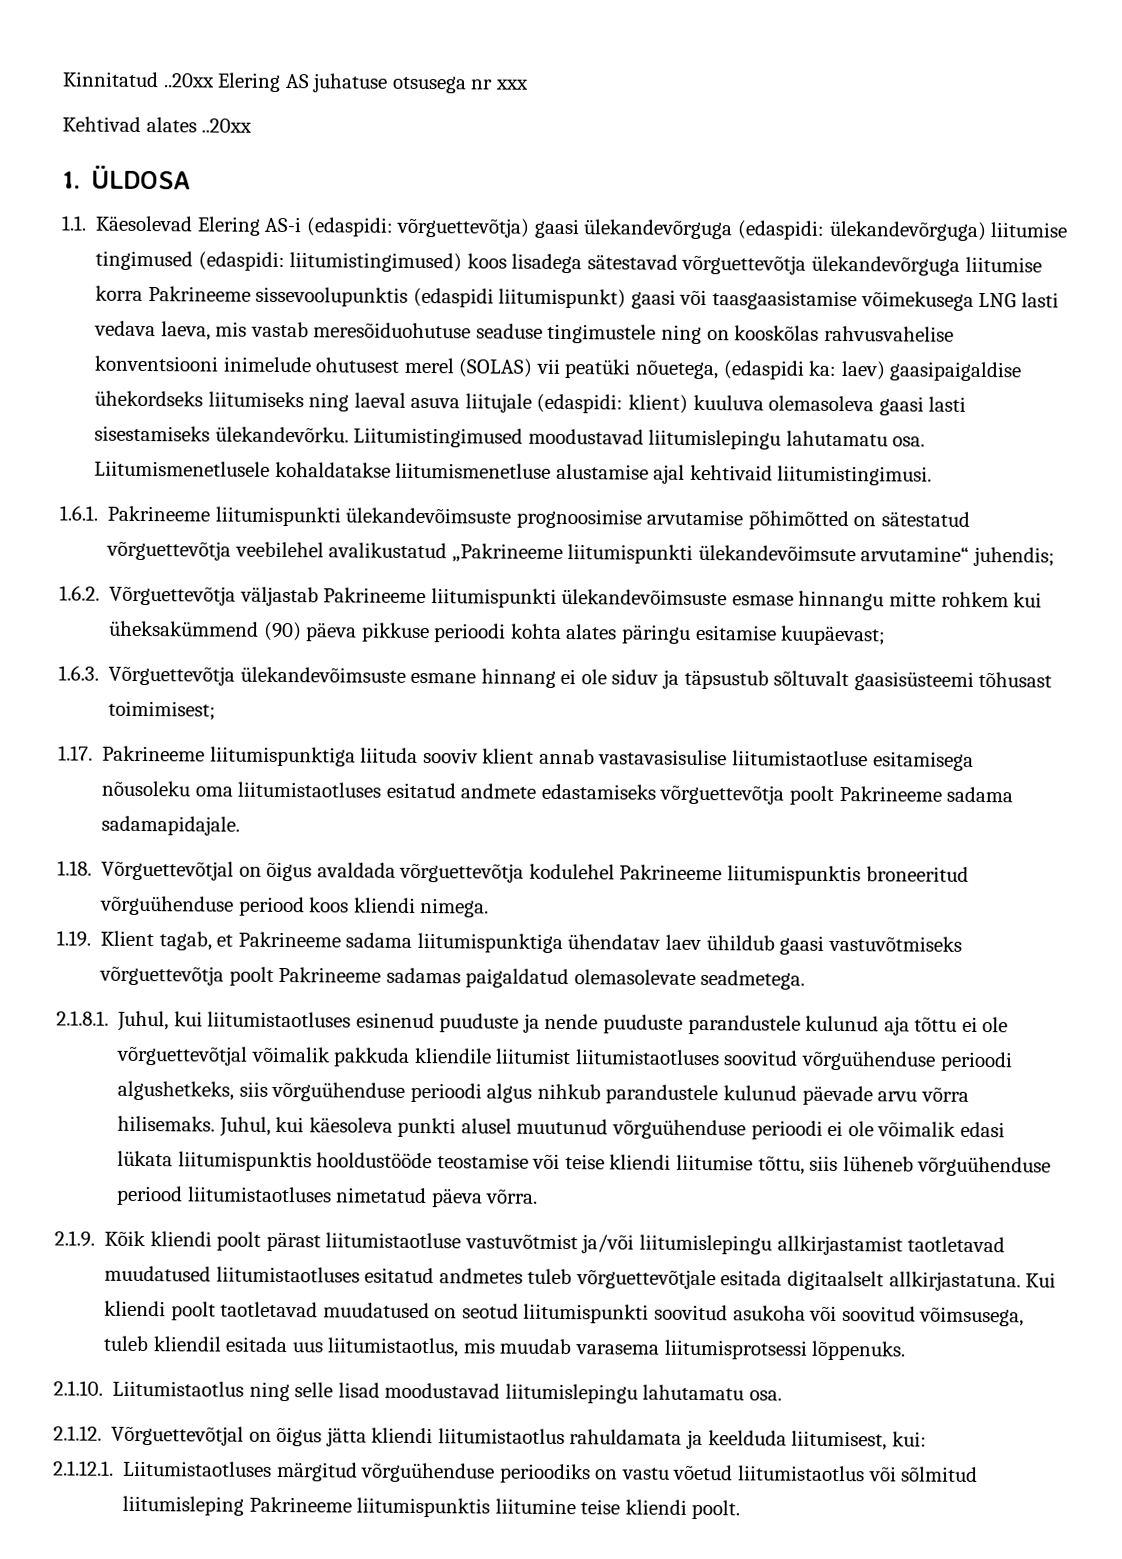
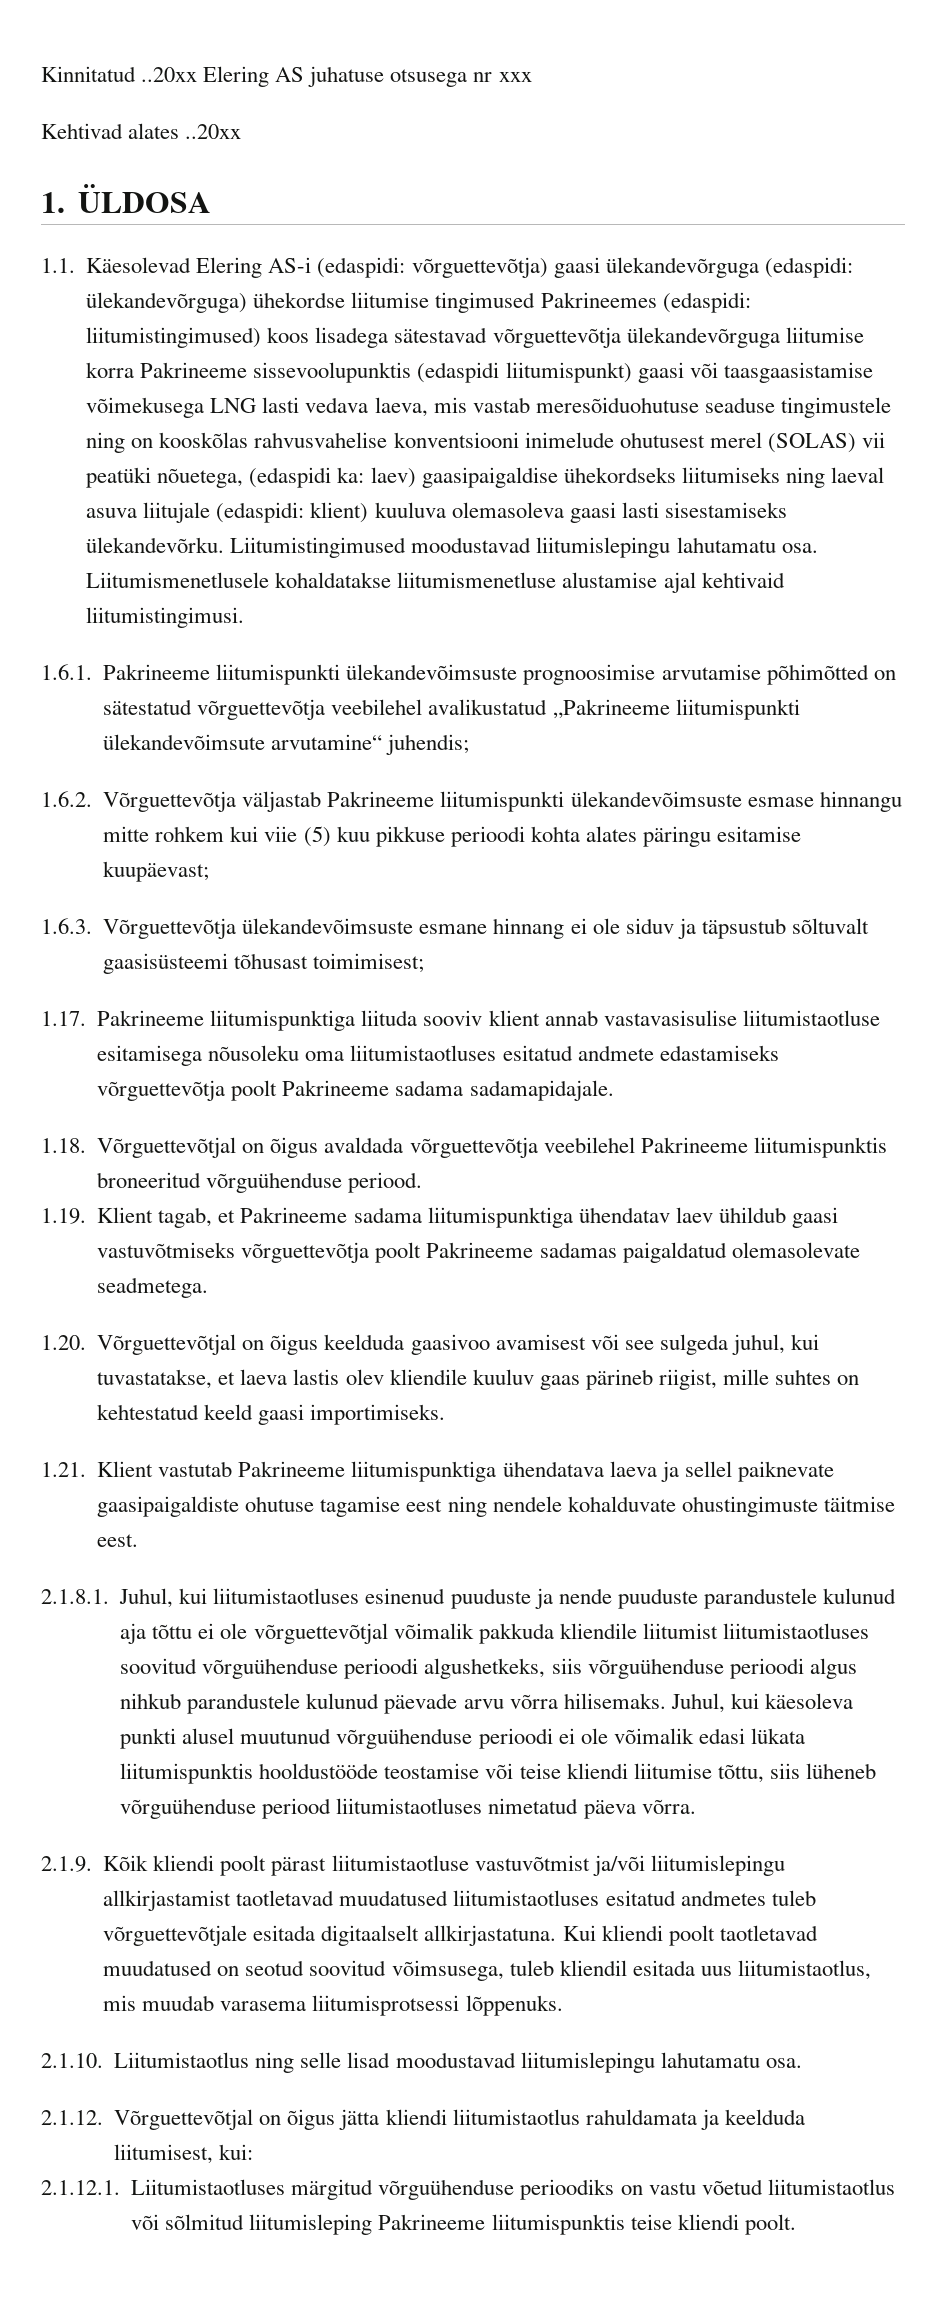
- ülekandevõrguga) liitumise tingimused (edaspidi:
+ ülekandevõrguga) ühekordse liitumise tingimused Pakrineemes (edaspidi:
- 1.6.2. Võrguettevõtja väljastab Pakrineeme liitumispunkti ülekandevõimsuste esmase hinnangu mitte rohkem kui üheksakümmend (90) päeva pikkuse perioodi kohta alates päringu esitamise kuupäevast;
+ 1.6.2. Võrguettevõtja väljastab Pakrineeme liitumispunkti ülekandevõimsuste esmase hinnangu mitte rohkem kui viie (5) kuu pikkuse perioodi kohta alates päringu esitamise kuupäevast;
- 1.18. Võrguettevõtjal on õigus avaldada võrguettevõtja kodulehel Pakrineeme liitumispunktis broneeritud võrguühenduse periood koos kliendi nimega.
+ 1.18. Võrguettevõtjal on õigus avaldada võrguettevõtja veebilehel Pakrineeme liitumispunktis broneeritud võrguühenduse periood.
+ 1.20. Võrguettevõtjal on õigus keelduda gaasivoo avamisest või see sulgeda juhul, kui tuvastatakse, et laeva lastis olev kliendile kuuluv gaas pärineb riigist, mille suhtes on kehtestatud keeld gaasi importimiseks.
+ 1.21. Klient vastutab Pakrineeme liitumispunktiga ühendatava laeva ja sellel paiknevate gaasipaigaldiste ohutuse tagamise eest ning nendele kohalduvate ohustingimuste täitmise eest.
- Kui kliendi poolt taotletavad muudatused on seotud liitumispunkti soovitud asukoha või soovitud võimsusega, tuleb kliendil esitada uus liitumistaotlus, mis muudab varasema liitumisprotsessi lõppenuks.
+ Kui kliendi poolt taotletavad muudatused on seotud soovitud võimsusega, tuleb kliendil esitada uus liitumistaotlus, mis muudab varasema liitumisprotsessi lõppenuks.
- 2.1.12.1. Liitumistaotluses märgitud võrguühenduse perioodiks on vastu võetud liitumistaotlus või sõlmitud liitumisleping Pakrineeme liitumispunktis liitumine teise kliendi poolt.
+ 2.1.12.1. Liitumistaotluses märgitud võrguühenduse perioodiks on vastu võetud liitumistaotlus või sõlmitud liitumisleping Pakrineeme liitumispunktis teise kliendi poolt.

